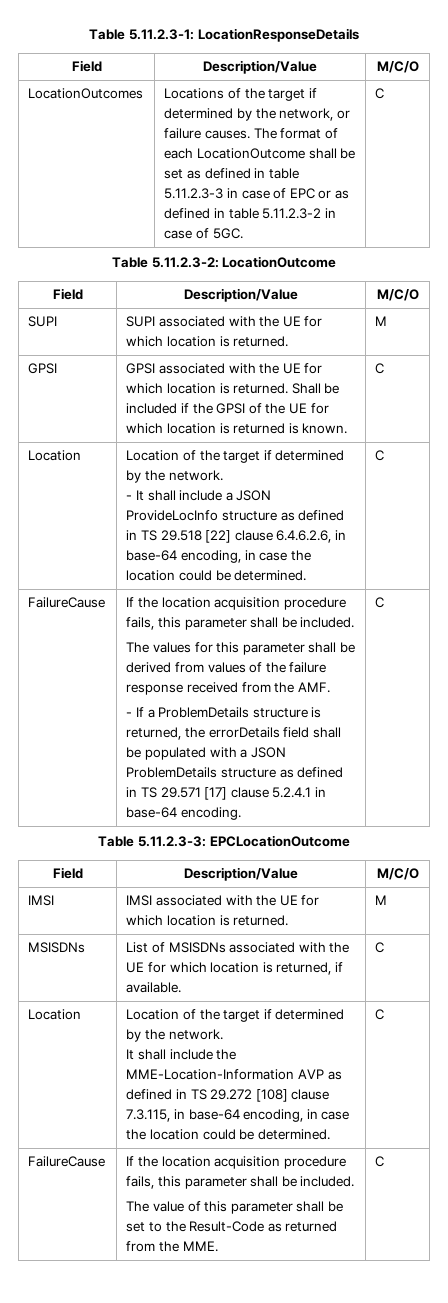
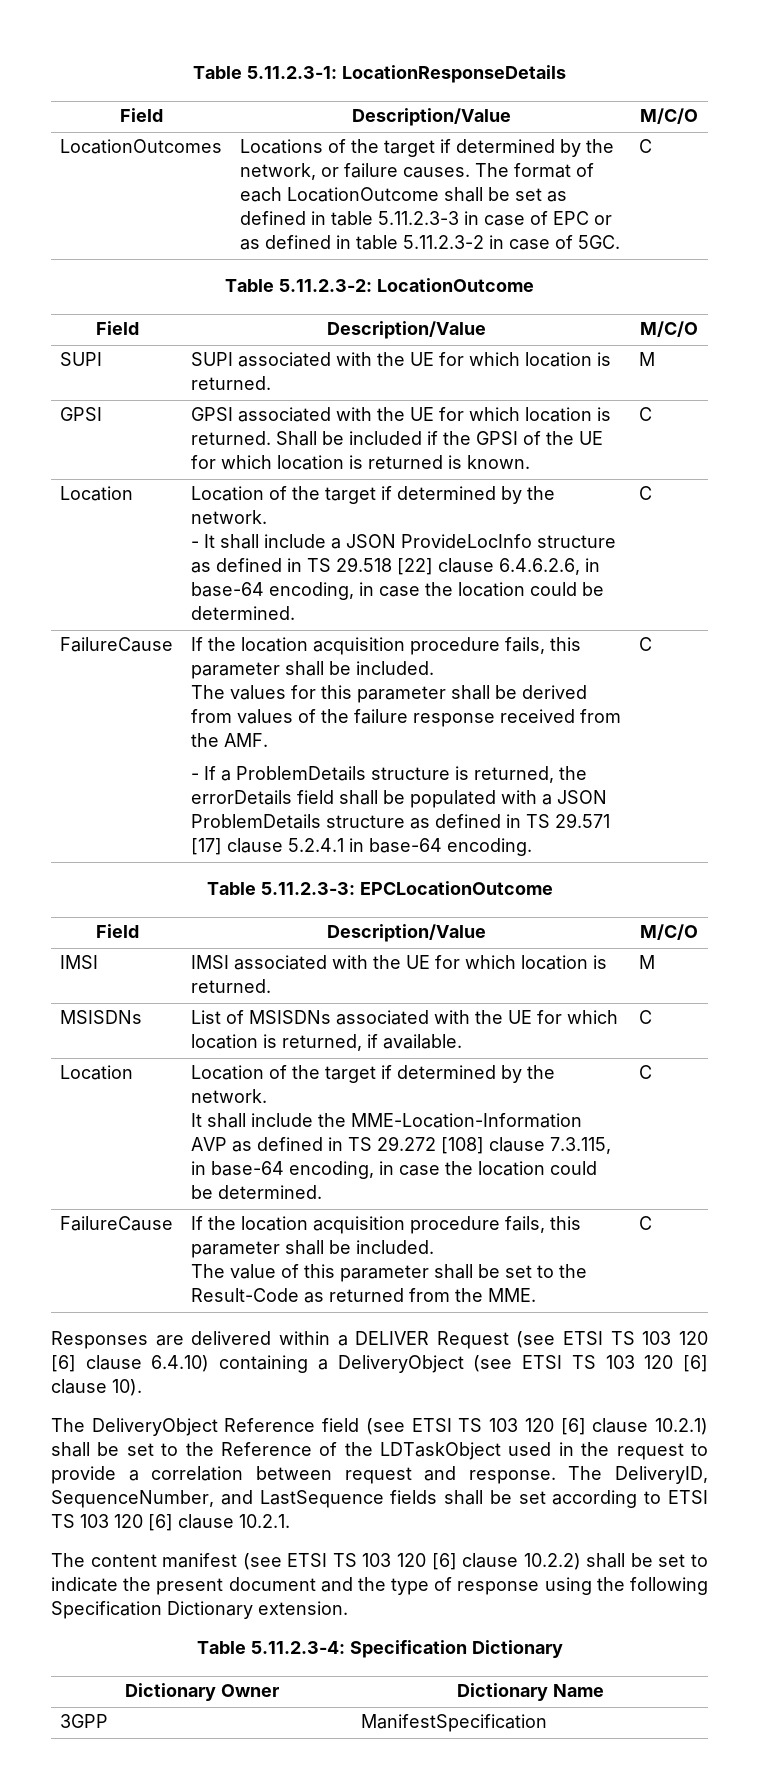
+ Responses are delivered within a DELIVER Request (see ETSI TS 103 120 [6] clause 6.4.10) containing a DeliveryObject (see ETSI TS 103 120 [6] clause 10).
+ The DeliveryObject Reference field (see ETSI TS 103 120 [6] clause 10.2.1) shall be set to the Reference of the LDTaskObject used in the request to provide a correlation between request and response. The DeliveryID, SequenceNumber, and LastSequence fields shall be set according to ETSI TS 103 120 [6] clause 10.2.1.
+ The content manifest (see ETSI TS 103 120 [6] clause 10.2.2) shall be set to indicate the present document and the type of response using the following Specification Dictionary extension.
+ Table 5.11.2.3-4: Specification Dictionary
+ Dictionary Owner | Dictionary Name
+ 3GPP | ManifestSpecification

